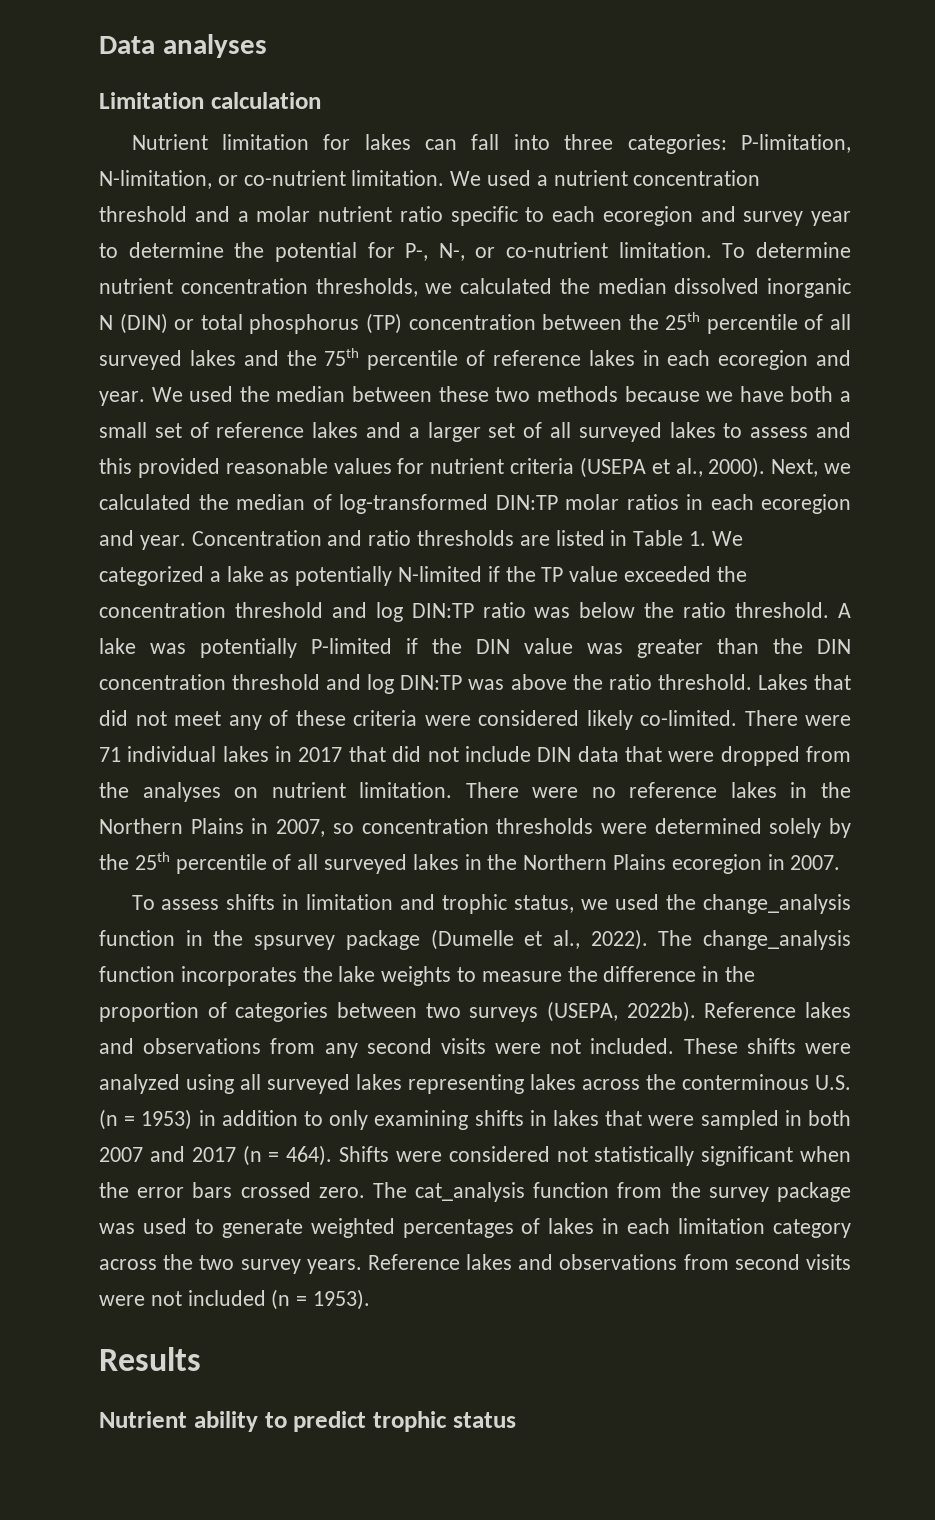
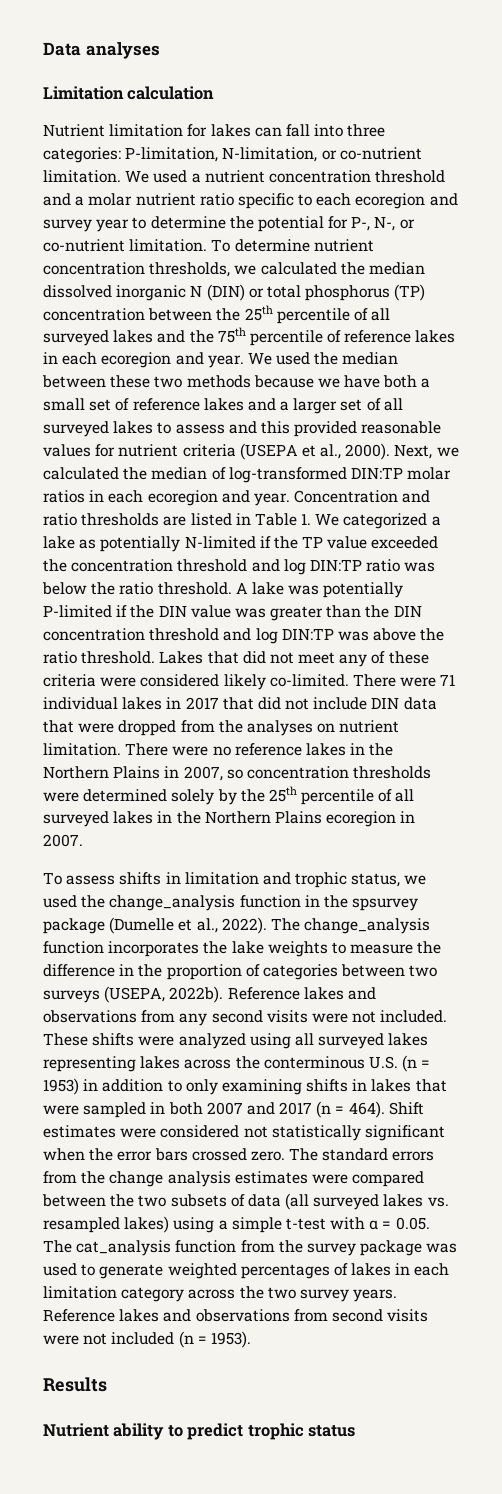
- Shifts were considered not statistically significant when the error bars crossed zero.
+ Shift estimates were considered not statistically significant when the error bars crossed zero.
- The cat_analysis function from the survey package was used to generate weighted percentages of lakes in each limitation category across the two survey years.
+ The standard errors from the change analysis estimates were compared between the two subsets of data (all surveyed lakes vs. resampled lakes) using a simple t-test with α = 0.05. The cat_analysis function from the survey package was used to generate weighted percentages of lakes in each limitation category across the two survey years.

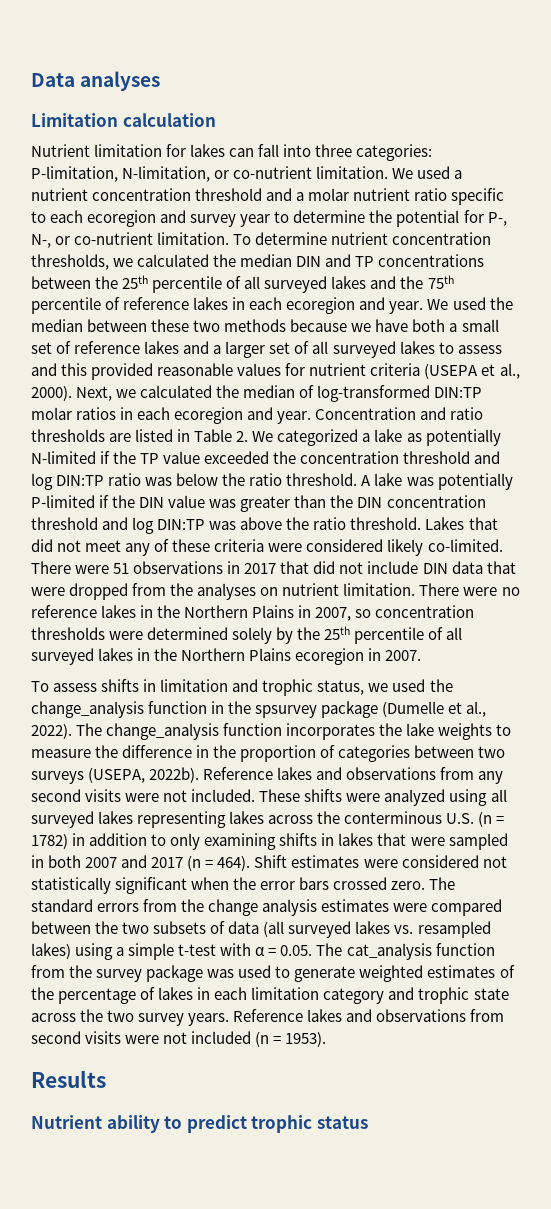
- To determine nutrient concentration thresholds, we calculated the median dissolved inorganic N (DIN) or total phosphorus (TP) concentration between the 25th percentile of all surveyed lakes and the 75th percentile of reference lakes in each ecoregion and year.
+ To determine nutrient concentration thresholds, we calculated the median DIN and TP concentrations between the 25th percentile of all surveyed lakes and the 75th percentile of reference lakes in each ecoregion and year.
- Concentration and ratio thresholds are listed in Table 1. We categorized a lake as potentially N-limited if the TP value exceeded the concentration threshold and log DIN:TP ratio was below the ratio threshold.
+ Concentration and ratio thresholds are listed in Table 2. We categorized a lake as potentially N-limited if the TP value exceeded the concentration threshold and log DIN:TP ratio was below the ratio threshold.
- There were 71 individual lakes in 2017 that did not include DIN data that were dropped from the analyses on nutrient limitation.
+ There were 51 observations in 2017 that did not include DIN data that were dropped from the analyses on nutrient limitation.
- These shifts were analyzed using all surveyed lakes representing lakes across the conterminous U.S. (n = 1953) in addition to only examining shifts in lakes that were sampled in both 2007 and 2017 (n = 464).
+ These shifts were analyzed using all surveyed lakes representing lakes across the conterminous U.S. (n = 1782) in addition to only examining shifts in lakes that were sampled in both 2007 and 2017 (n = 464).
- The standard errors from the change analysis estimates were compared between the two subsets of data (all surveyed lakes vs. resampled lakes) using a simple t-test with α = 0.05. The cat_analysis function from the survey package was used to generate weighted percentages of lakes in each limitation category across the two survey years.
+ The standard errors from the change analysis estimates were compared between the two subsets of data (all surveyed lakes vs. resampled lakes) using a simple t-test with α = 0.05. The cat_analysis function from the survey package was used to generate weighted estimates of the percentage of lakes in each limitation category and trophic state across the two survey years.

